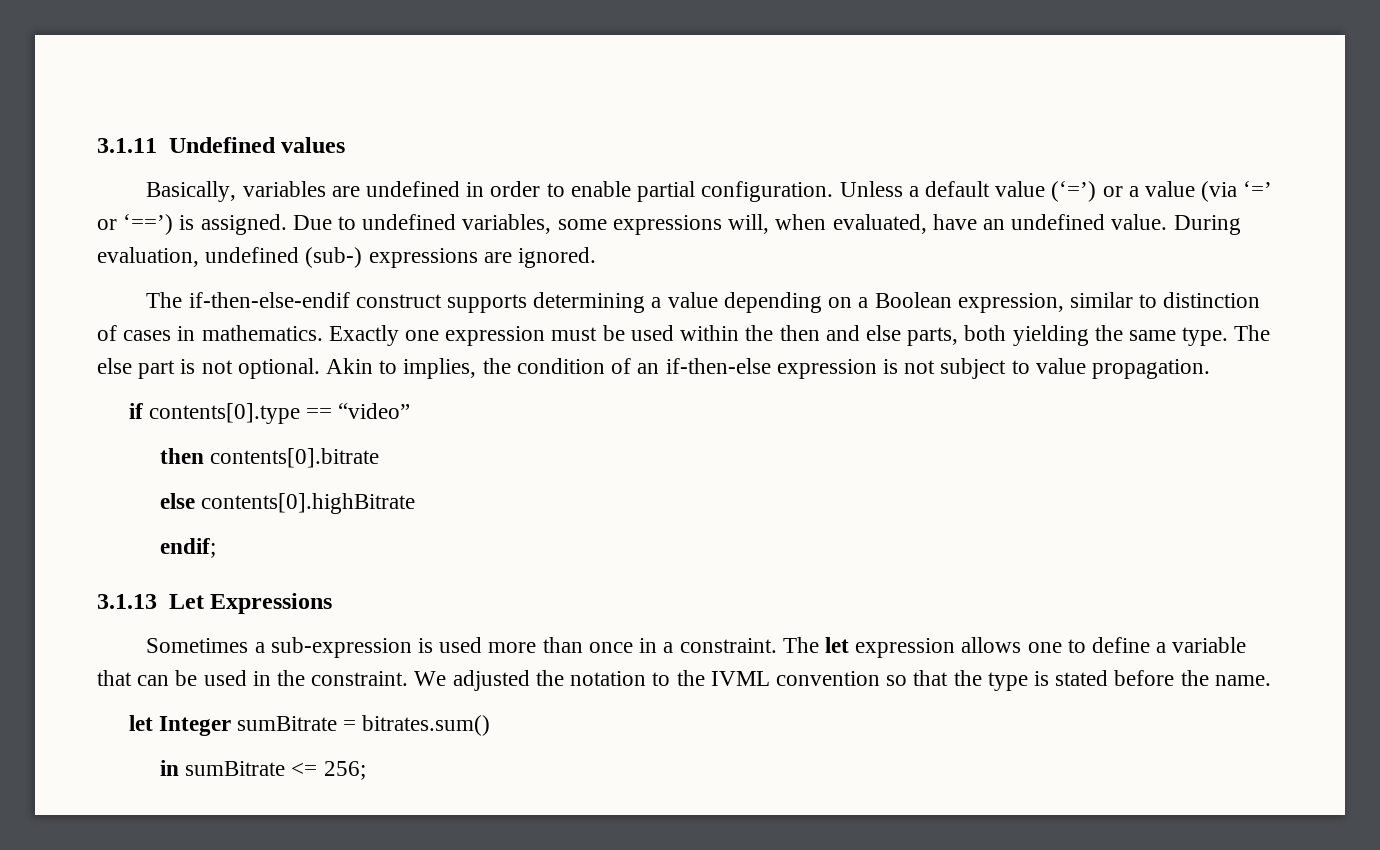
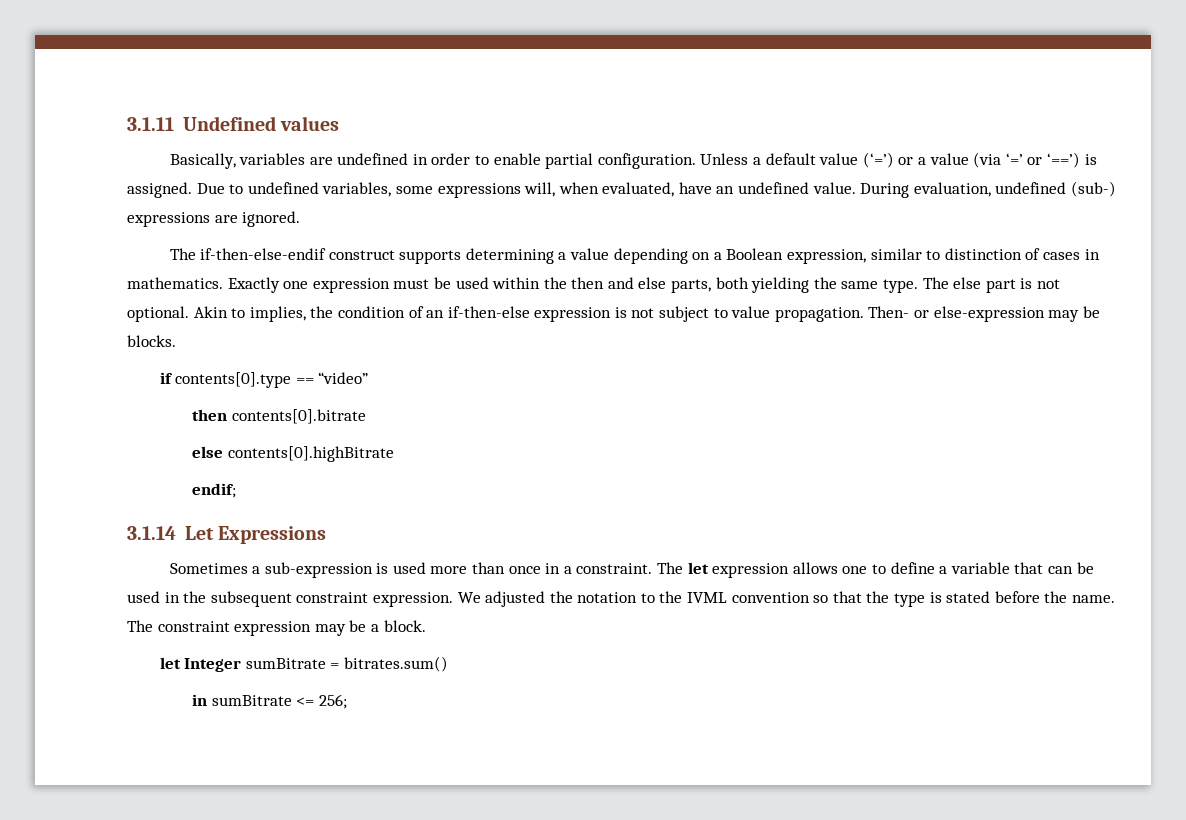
+ Then- or else-expression may be blocks.
- 3.1.13 Let Expressions
+ 3.1.14 Let Expressions
- The let expression allows one to define a variable that can be used in the constraint.
+ The let expression allows one to define a variable that can be used in the subsequent constraint expression.
+ The constraint expression may be a block.

